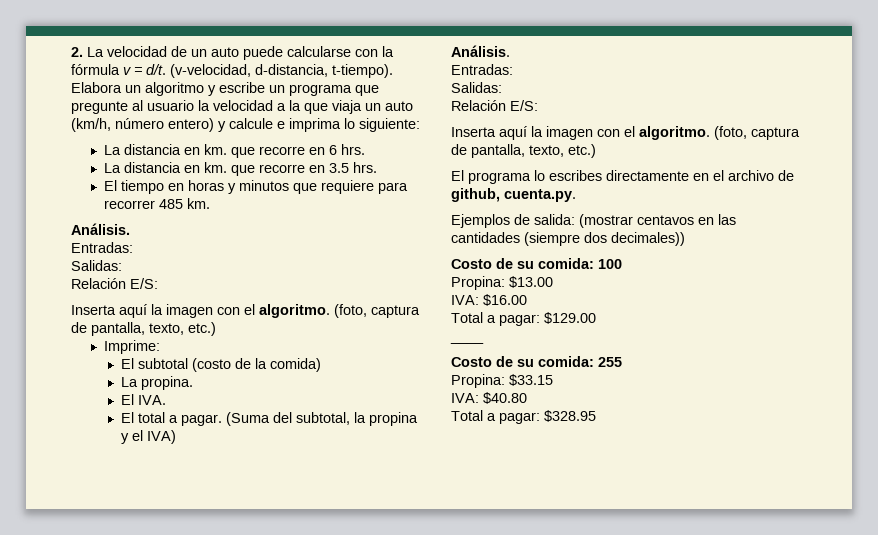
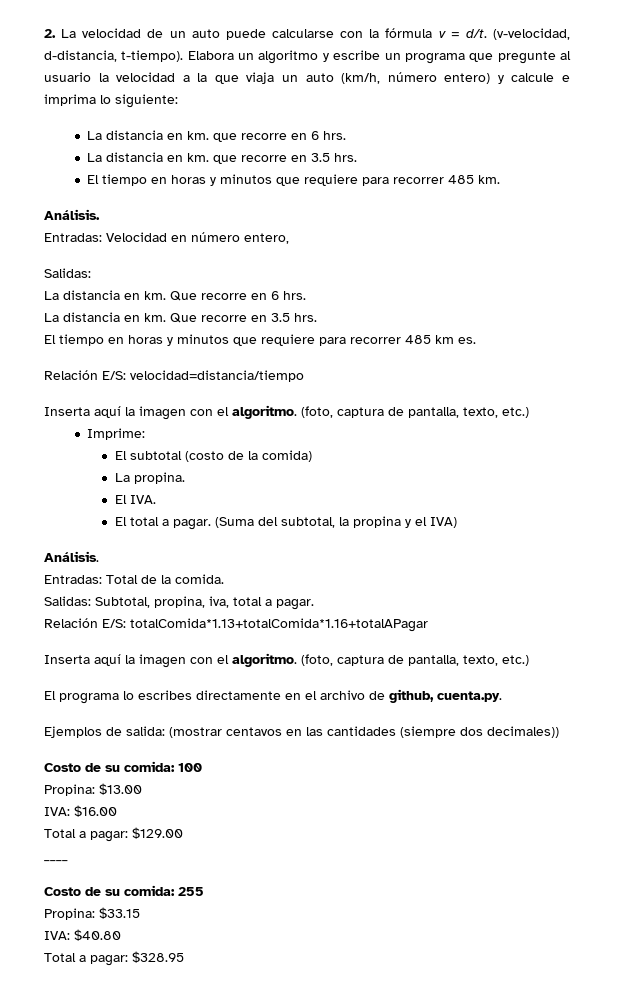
  El tiempo en horas y minutos que requiere para recorrer 485 km.
  Análisis.
- Entradas:
+ Entradas: Velocidad en número entero,
  Salidas:
- Relación E/S:
+ La distancia en km. Que recorre en 6 hrs.
+ La distancia en km. Que recorre en 3.5 hrs.
+ El tiempo en horas y minutos que requiere para recorrer 485 km es.
+ Relación E/S: velocidad=distancia/tiempo
  (Suma del subtotal, la propina y el IVA)
  Análisis.
- Entradas:
- Salidas:
- Relación E/S:
+ Entradas: Total de la comida.
+ Salidas: Subtotal, propina, iva, total a pagar.
+ Relación E/S: totalComida*1.13+totalComida*1.16+totalAPagar

